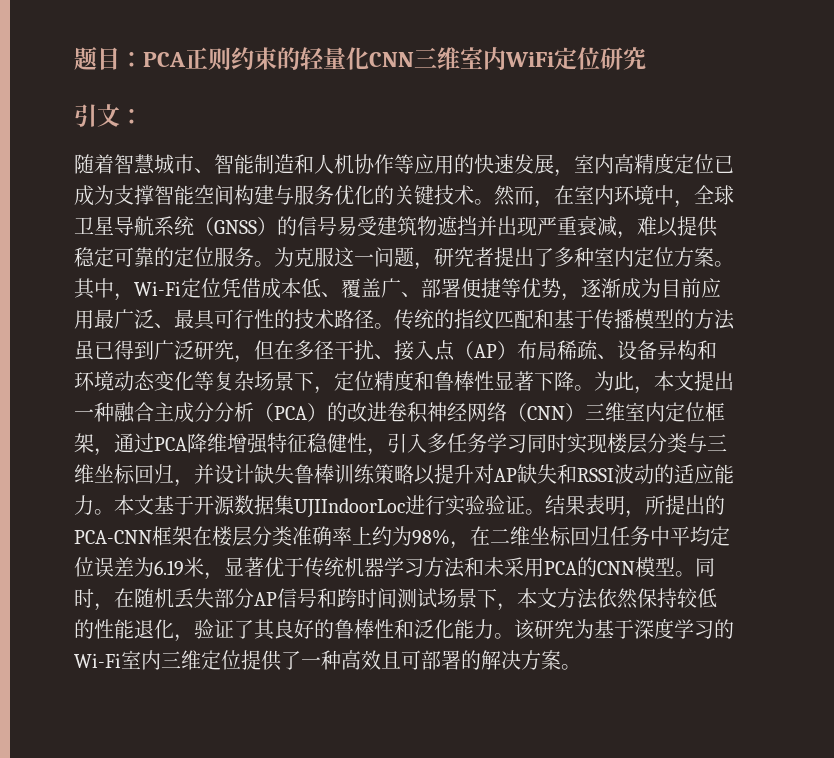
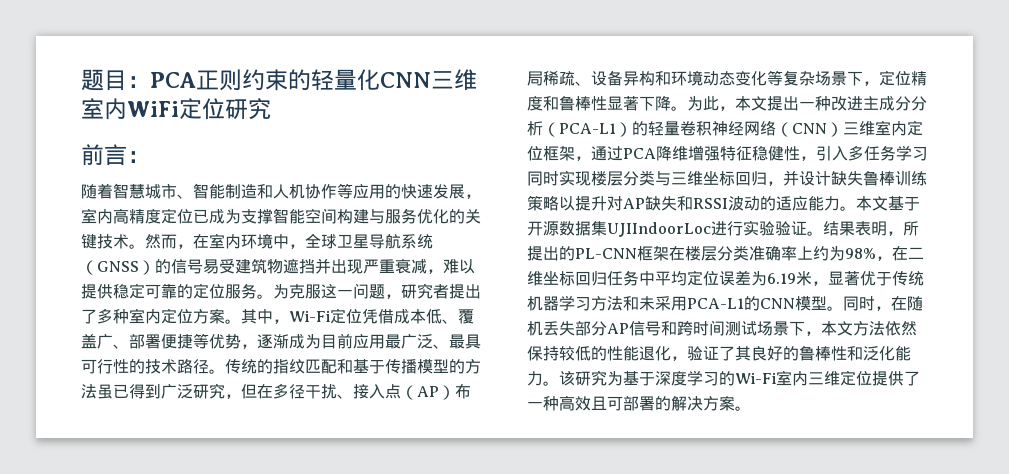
- 引文：
+ 前言：
- 为此，本文提出一种融合主成分分析（PCA）的改进卷积神经网络（CNN）三维室内定位框架，通过PCA降维增强特征稳健性，引入多任务学习同时实现楼层分类与三维坐标回归，并设计缺失鲁棒训练策略以提升对AP缺失和RSSI波动的适应能力。
+ 为此，本文提出一种改进主成分分析（PCA-L1）的轻量卷积神经网络（CNN）三维室内定位框架，通过PCA降维增强特征稳健性，引入多任务学习同时实现楼层分类与三维坐标回归，并设计缺失鲁棒训练策略以提升对AP缺失和RSSI波动的适应能力。
- 结果表明，所提出的PCA-CNN框架在楼层分类准确率上约为98%，在二维坐标回归任务中平均定位误差为6.19米，显著优于传统机器学习方法和未采用PCA的CNN模型。
+ 结果表明，所提出的PL-CNN框架在楼层分类准确率上约为98%，在二维坐标回归任务中平均定位误差为6.19米，显著优于传统机器学习方法和未采用PCA-L1的CNN模型。

